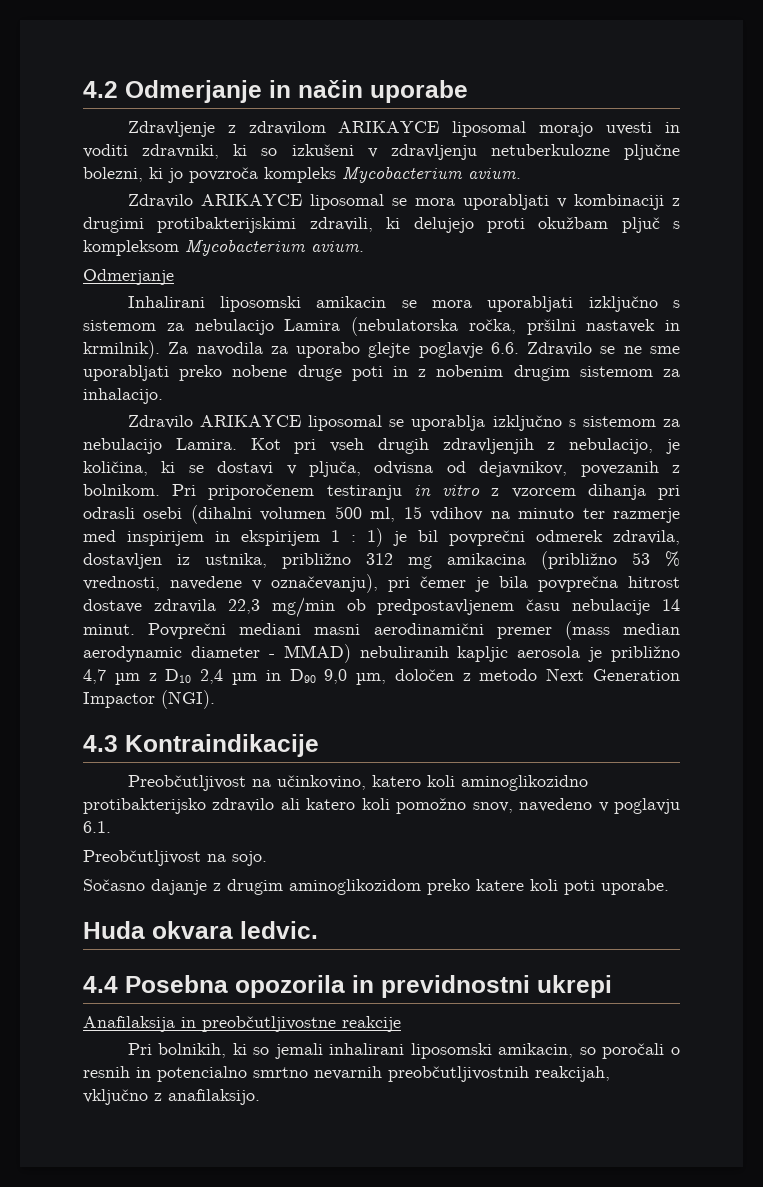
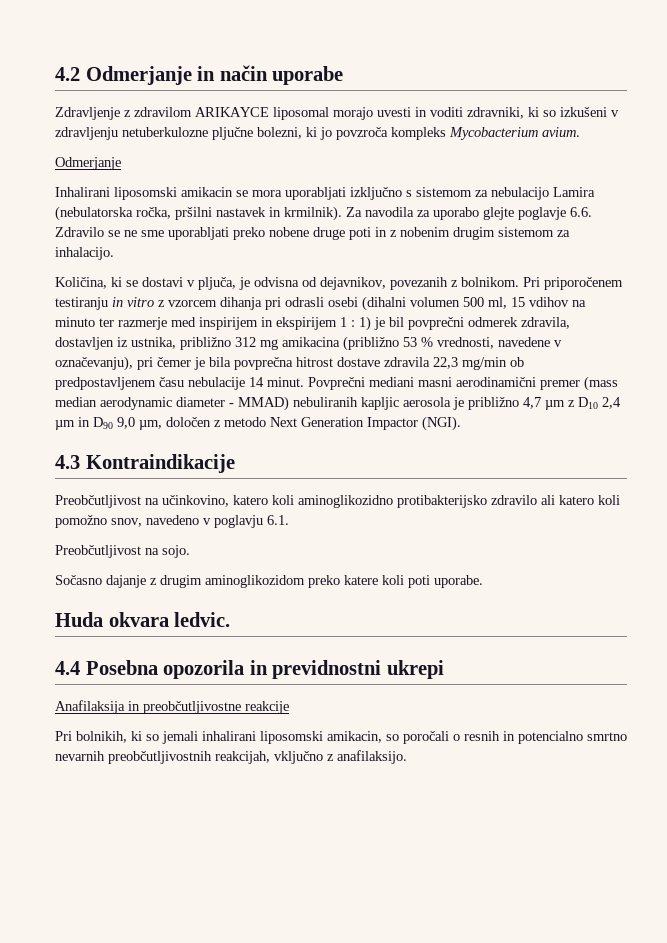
- Zdravilo ARIKAYCE liposomal se mora uporabljati v kombinaciji z drugimi protibakterijskimi zdravili, ki delujejo proti okužbam pljuč s kompleksom Mycobacterium avium.
- Zdravilo ARIKAYCE liposomal se uporablja izključno s sistemom za nebulacijo Lamira. Kot pri vseh drugih zdravljenjih z nebulacijo, je količina, ki se dostavi v pljuča, odvisna od dejavnikov, povezanih z bolnikom.
+ Količina, ki se dostavi v pljuča, je odvisna od dejavnikov, povezanih z bolnikom.

